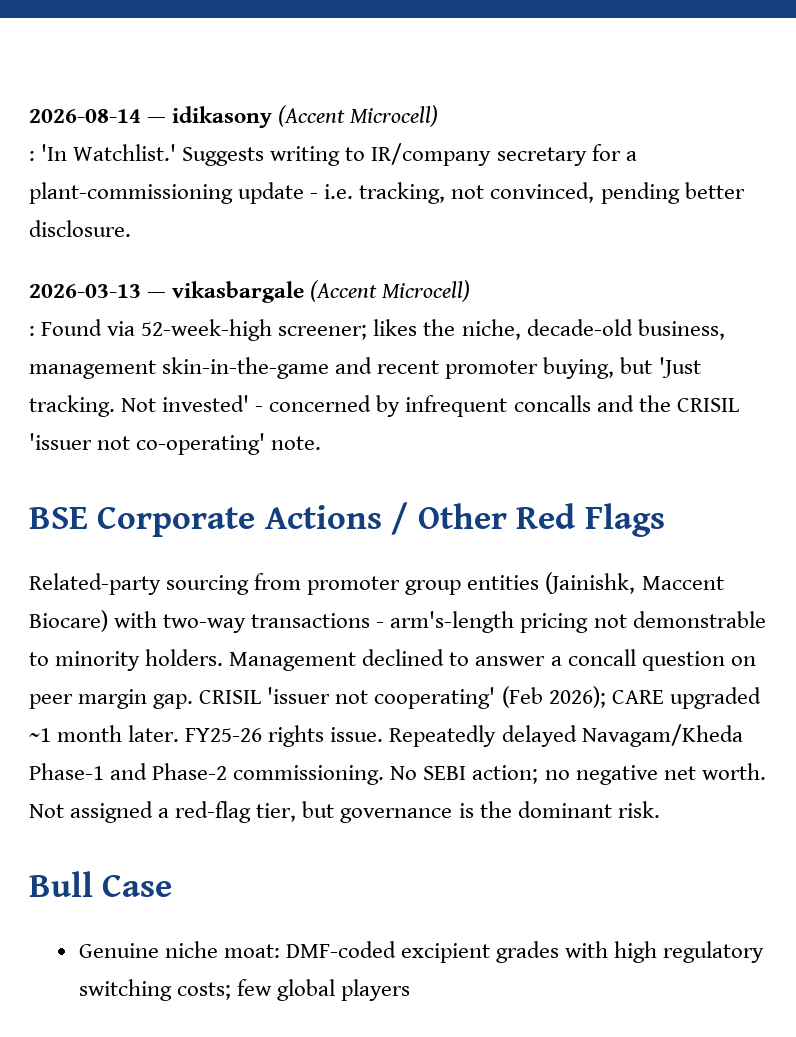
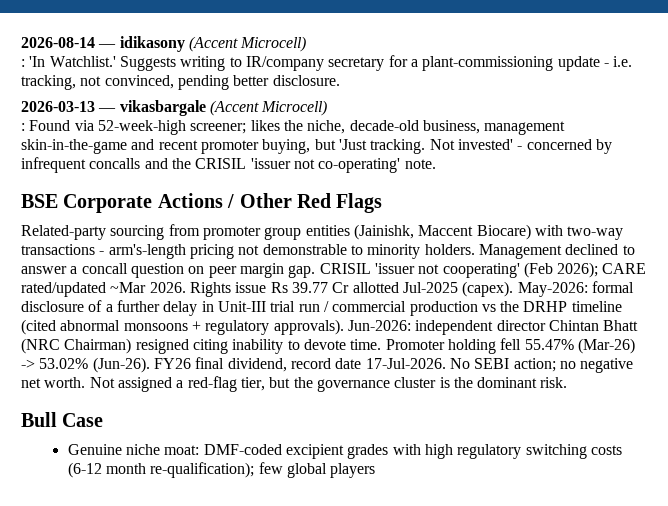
- CRISIL 'issuer not cooperating' (Feb 2026); CARE upgraded ~1 month later. FY25-26 rights issue. Repeatedly delayed Navagam/Kheda Phase-1 and Phase-2 commissioning.
+ CRISIL 'issuer not cooperating' (Feb 2026); CARE rated/updated ~Mar 2026. Rights issue Rs 39.77 Cr allotted Jul-2025 (capex). May-2026: formal disclosure of a further delay in Unit-III trial run / commercial production vs the DRHP timeline (cited abnormal monsoons + regulatory approvals). Jun-2026: independent director Chintan Bhatt (NRC Chairman) resigned citing inability to devote time. Promoter holding fell 55.47% (Mar-26) -> 53.02% (Jun-26). FY26 final dividend, record date 17-Jul-2026.
- Not assigned a red-flag tier, but governance is the dominant risk.
+ Not assigned a red-flag tier, but the governance cluster is the dominant risk.
- Genuine niche moat: DMF-coded excipient grades with high regulatory switching costs; few global players
+ Genuine niche moat: DMF-coded excipient grades with high regulatory switching costs (6-12 month re-qualification); few global players

